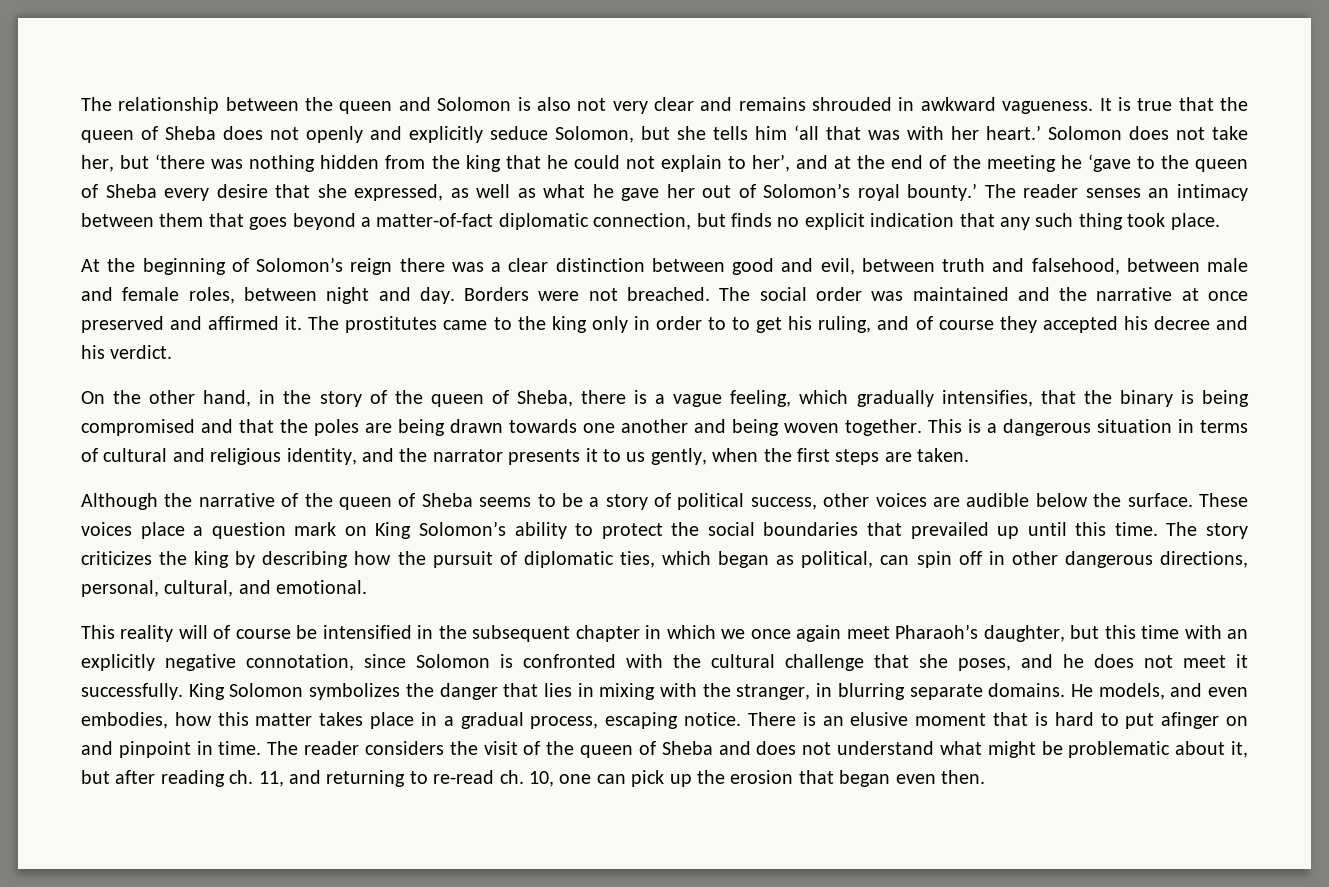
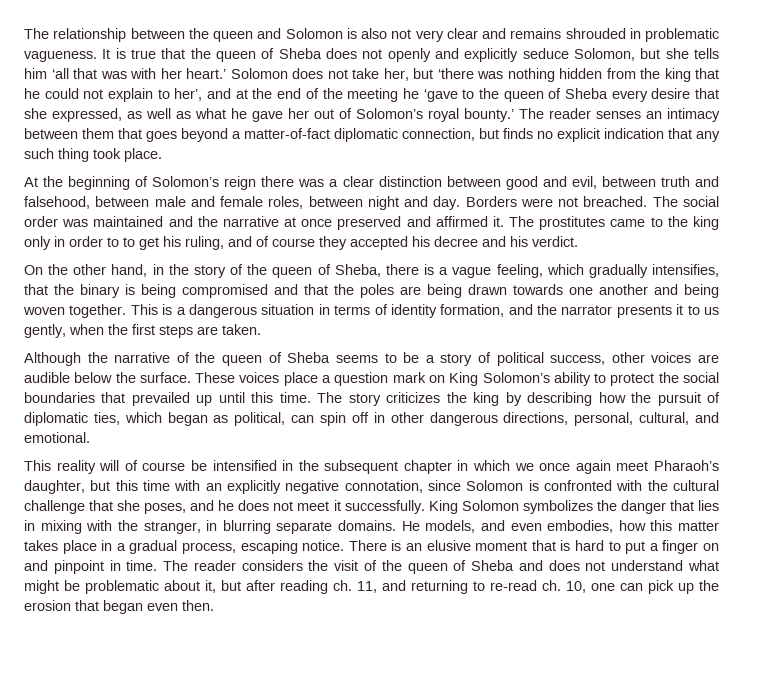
- The relationship between the queen and Solomon is also not very clear and remains shrouded in awkward vagueness.
+ The relationship between the queen and Solomon is also not very clear and remains shrouded in problematic vagueness.
- This is a dangerous situation in terms of cultural and religious identity, and the narrator presents it to us gently, when the first steps are taken.
+ This is a dangerous situation in terms of identity formation, and the narrator presents it to us gently, when the first steps are taken.
- There is an elusive moment that is hard to put afinger on and pinpoint in time.
+ There is an elusive moment that is hard to put a finger on and pinpoint in time.

